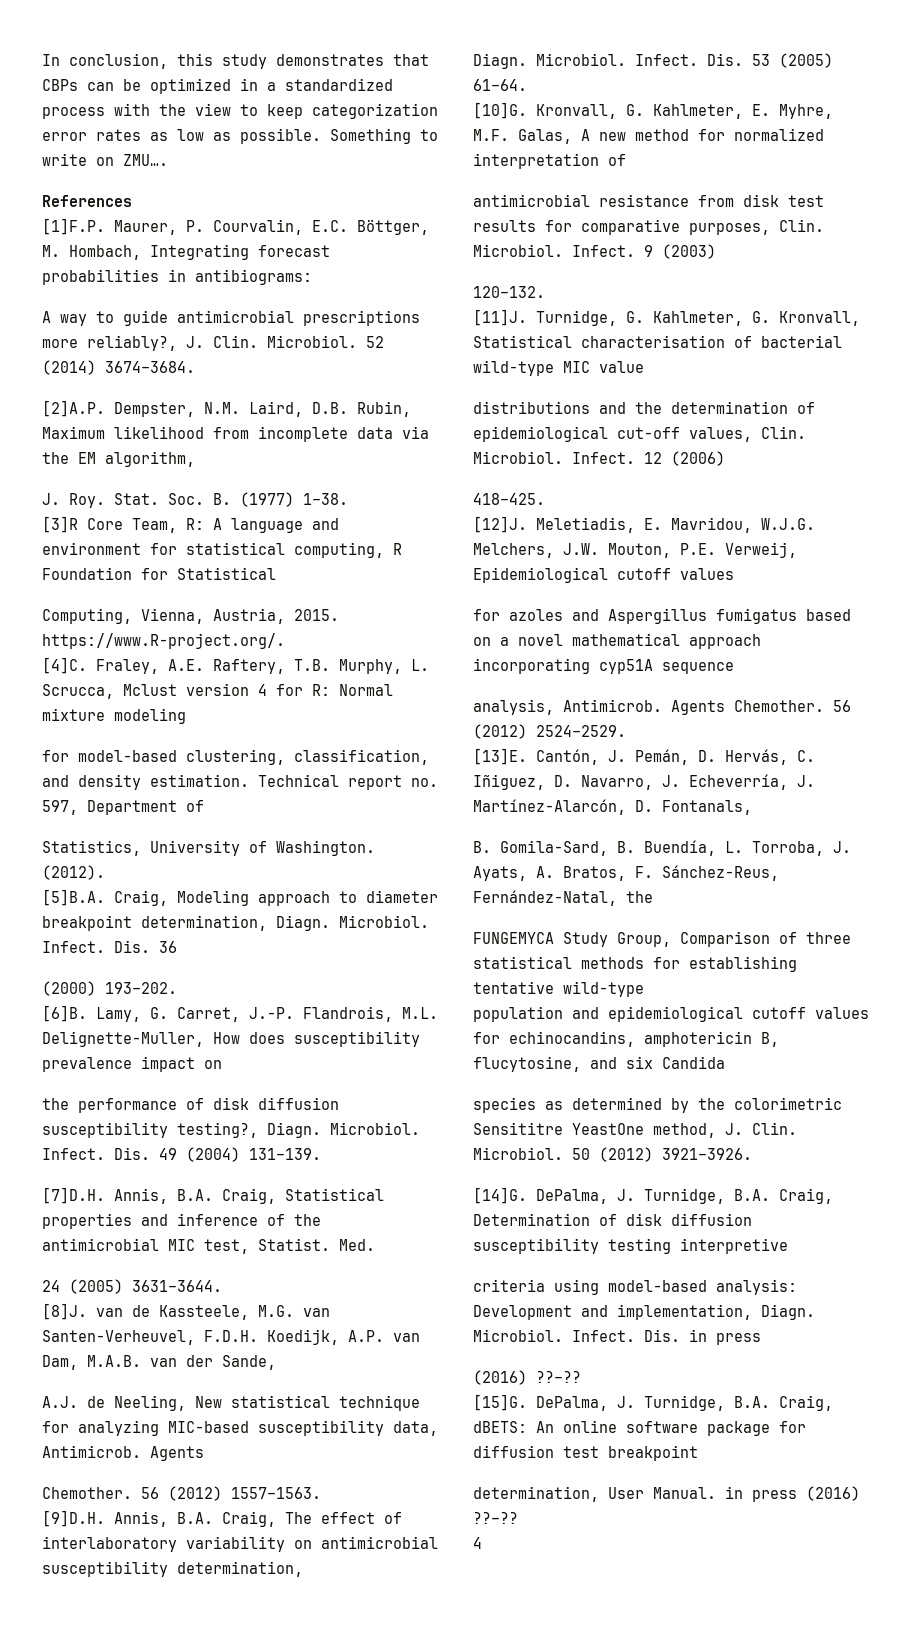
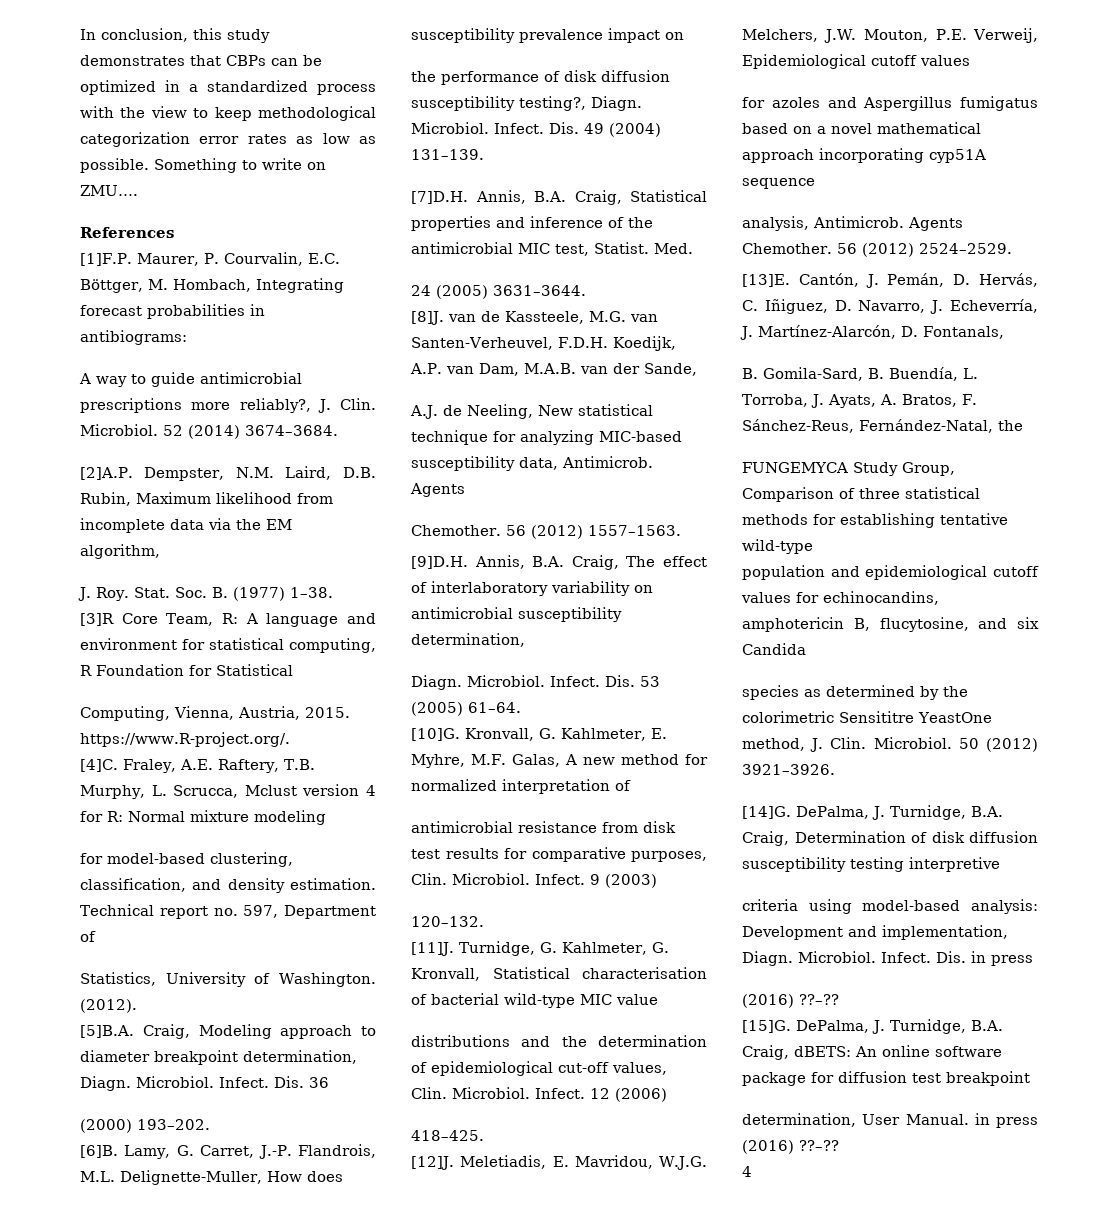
- In conclusion, this study demonstrates that CBPs can be optimized in a standardized process with the view to keep categorization error rates as low as possible.
+ In conclusion, this study demonstrates that CBPs can be optimized in a standardized process with the view to keep methodological categorization error rates as low as possible.

